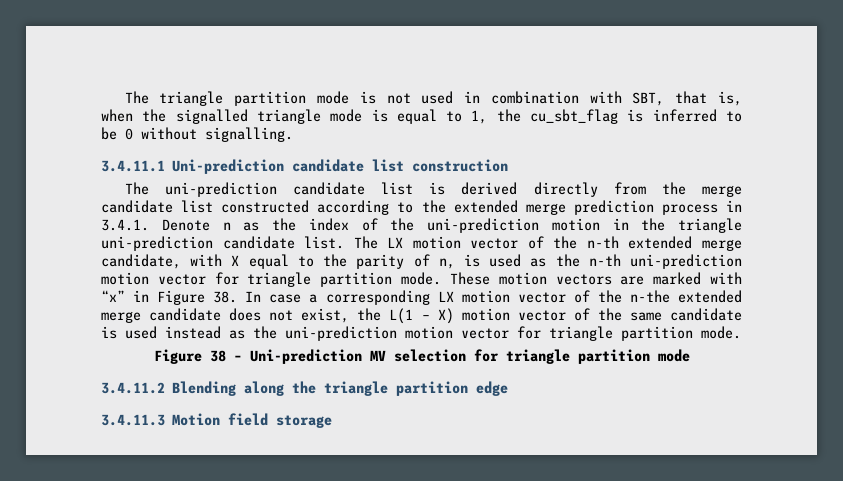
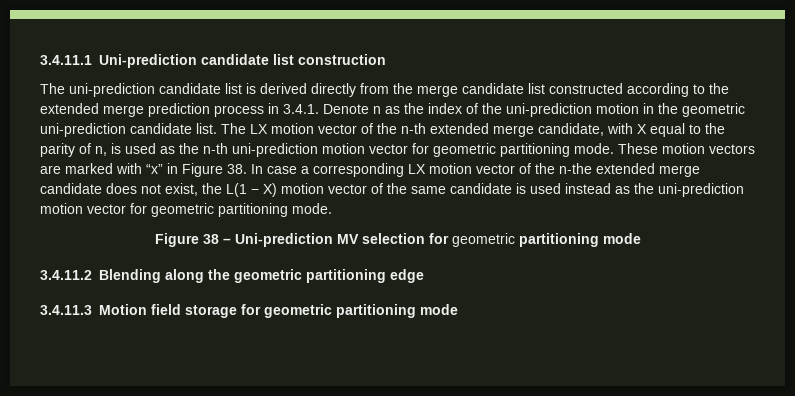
- The triangle partition mode is not used in combination with SBT, that is, when the signalled triangle mode is equal to 1, the cu_sbt_flag is inferred to be 0 without signalling.
- The uni-prediction candidate list is derived directly from the merge candidate list constructed according to the extended merge prediction process in 3.4.1. Denote n as the index of the uni-prediction motion in the triangle uni-prediction candidate list.
+ The uni-prediction candidate list is derived directly from the merge candidate list constructed according to the extended merge prediction process in 3.4.1. Denote n as the index of the uni-prediction motion in the geometric uni-prediction candidate list.
- The LX motion vector of the n-th extended merge candidate, with X equal to the parity of n, is used as the n-th uni-prediction motion vector for triangle partition mode.
+ The LX motion vector of the n-th extended merge candidate, with X equal to the parity of n, is used as the n-th uni-prediction motion vector for geometric partitioning mode.
- These motion vectors are marked with “x” in Figure 38. In case a corresponding LX motion vector of the n-the extended merge candidate does not exist, the L(1 − X) motion vector of the same candidate is used instead as the uni-prediction motion vector for triangle partition mode.
+ These motion vectors are marked with “x” in Figure 38. In case a corresponding LX motion vector of the n-the extended merge candidate does not exist, the L(1 − X) motion vector of the same candidate is used instead as the uni-prediction motion vector for geometric partitioning mode.
- Figure 38 – Uni-prediction MV selection for triangle partition mode
+ Figure 38 – Uni-prediction MV selection for geometric partitioning mode
- 3.4.11.2 Blending along the triangle partition edge
+ 3.4.11.2 Blending along the geometric partitioning edge
- 3.4.11.3 Motion field storage
+ 3.4.11.3 Motion field storage for geometric partitioning mode

